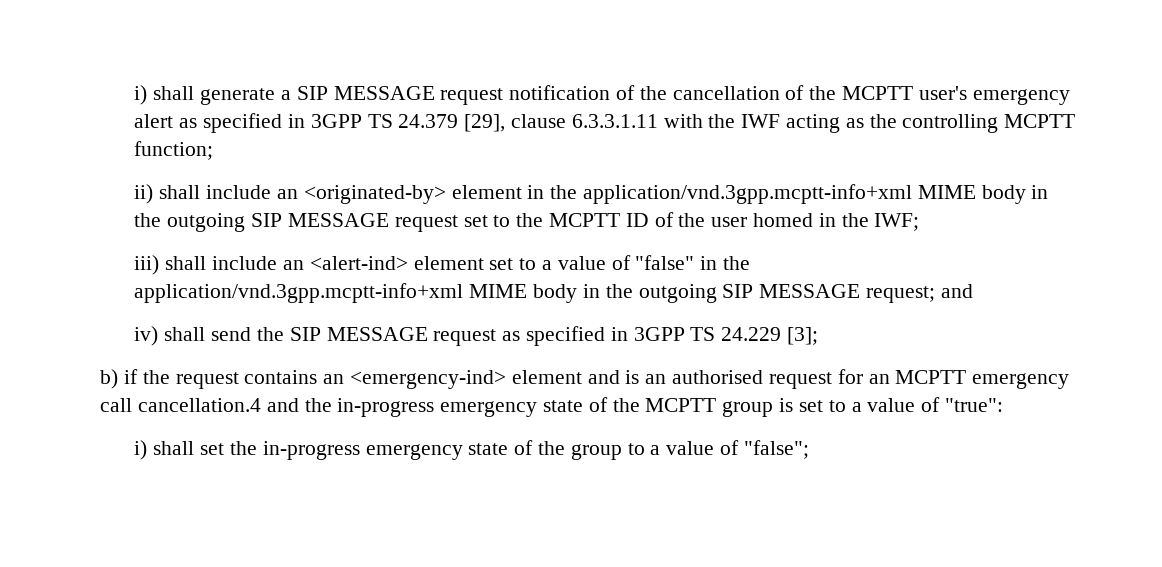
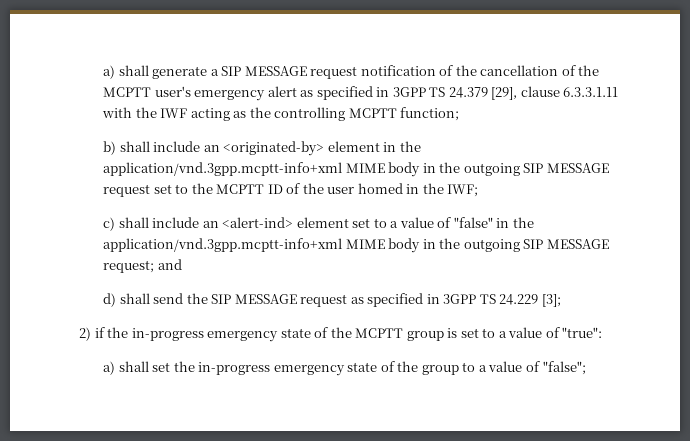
- i) shall generate a SIP MESSAGE request notification of the cancellation of the MCPTT user's emergency alert as specified in 3GPP TS 24.379 [29], clause 6.3.3.1.11 with the IWF acting as the controlling MCPTT function;
+ a) shall generate a SIP MESSAGE request notification of the cancellation of the MCPTT user's emergency alert as specified in 3GPP TS 24.379 [29], clause 6.3.3.1.11 with the IWF acting as the controlling MCPTT function;
- ii) shall include an <originated-by> element in the application/vnd.3gpp.mcptt-info+xml MIME body in the outgoing SIP MESSAGE request set to the MCPTT ID of the user homed in the IWF;
+ b) shall include an <originated-by> element in the application/vnd.3gpp.mcptt-info+xml MIME body in the outgoing SIP MESSAGE request set to the MCPTT ID of the user homed in the IWF;
- iii) shall include an <alert-ind> element set to a value of "false" in the application/vnd.3gpp.mcptt-info+xml MIME body in the outgoing SIP MESSAGE request; and
+ c) shall include an <alert-ind> element set to a value of "false" in the application/vnd.3gpp.mcptt-info+xml MIME body in the outgoing SIP MESSAGE request; and
- iv) shall send the SIP MESSAGE request as specified in 3GPP TS 24.229 [3];
+ d) shall send the SIP MESSAGE request as specified in 3GPP TS 24.229 [3];
- b) if the request contains an <emergency-ind> element and is an authorised request for an MCPTT emergency call cancellation.4 and the in-progress emergency state of the MCPTT group is set to a value of "true":
+ 2) if the in-progress emergency state of the MCPTT group is set to a value of "true":
- i) shall set the in-progress emergency state of the group to a value of "false";
+ a) shall set the in-progress emergency state of the group to a value of "false";

